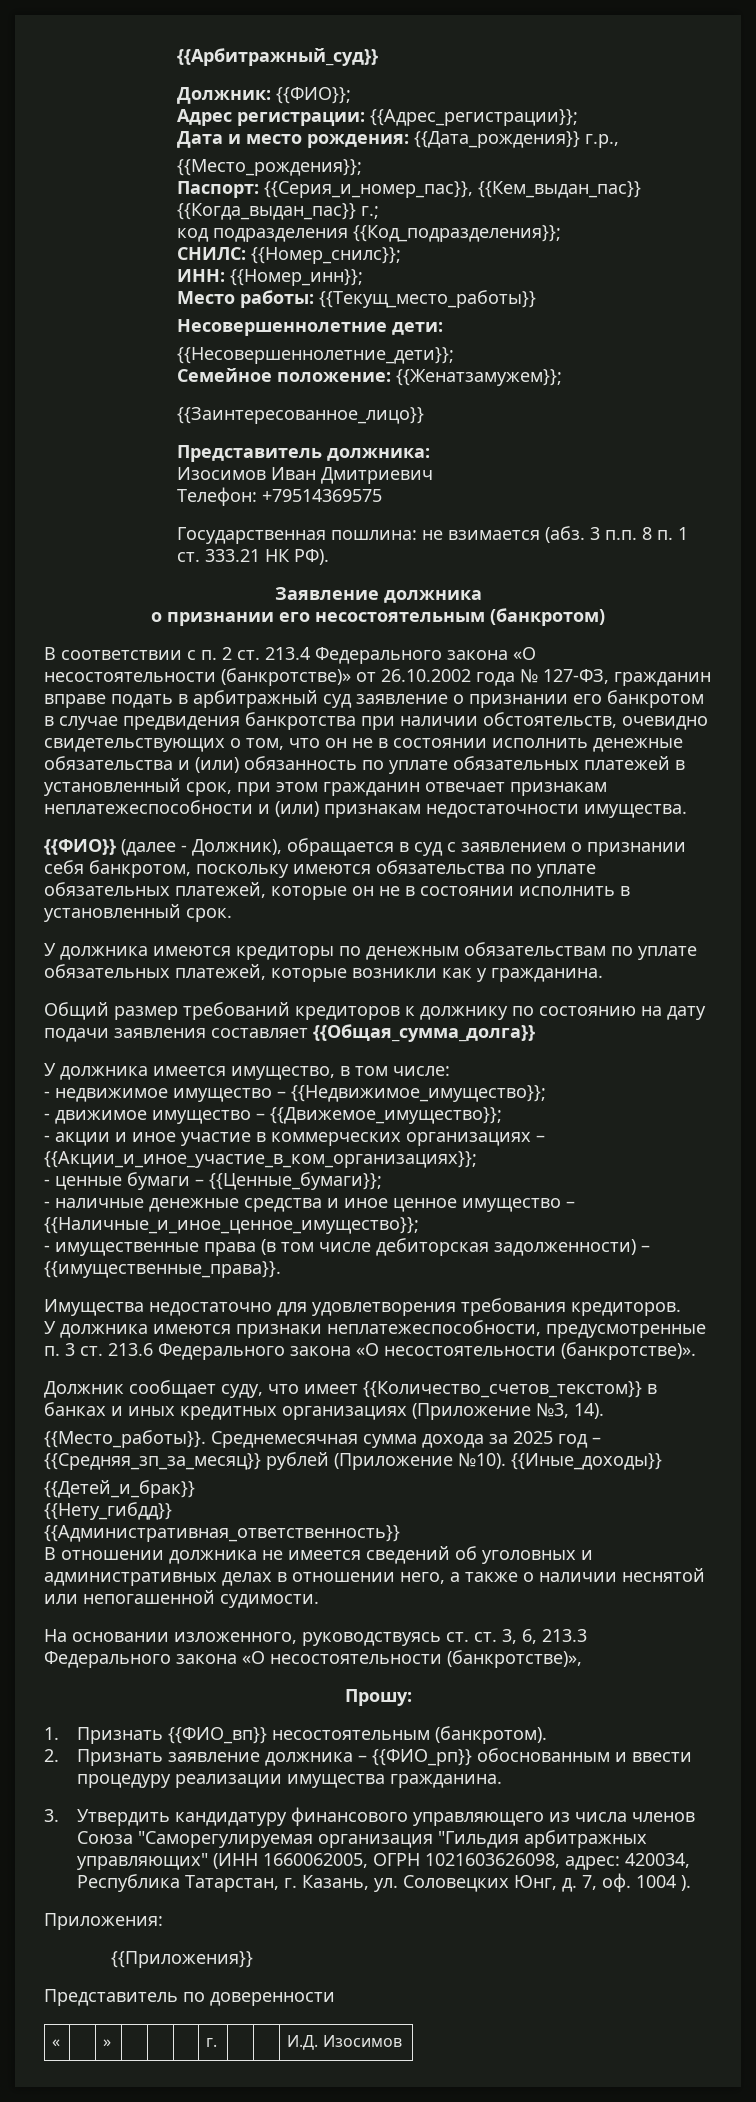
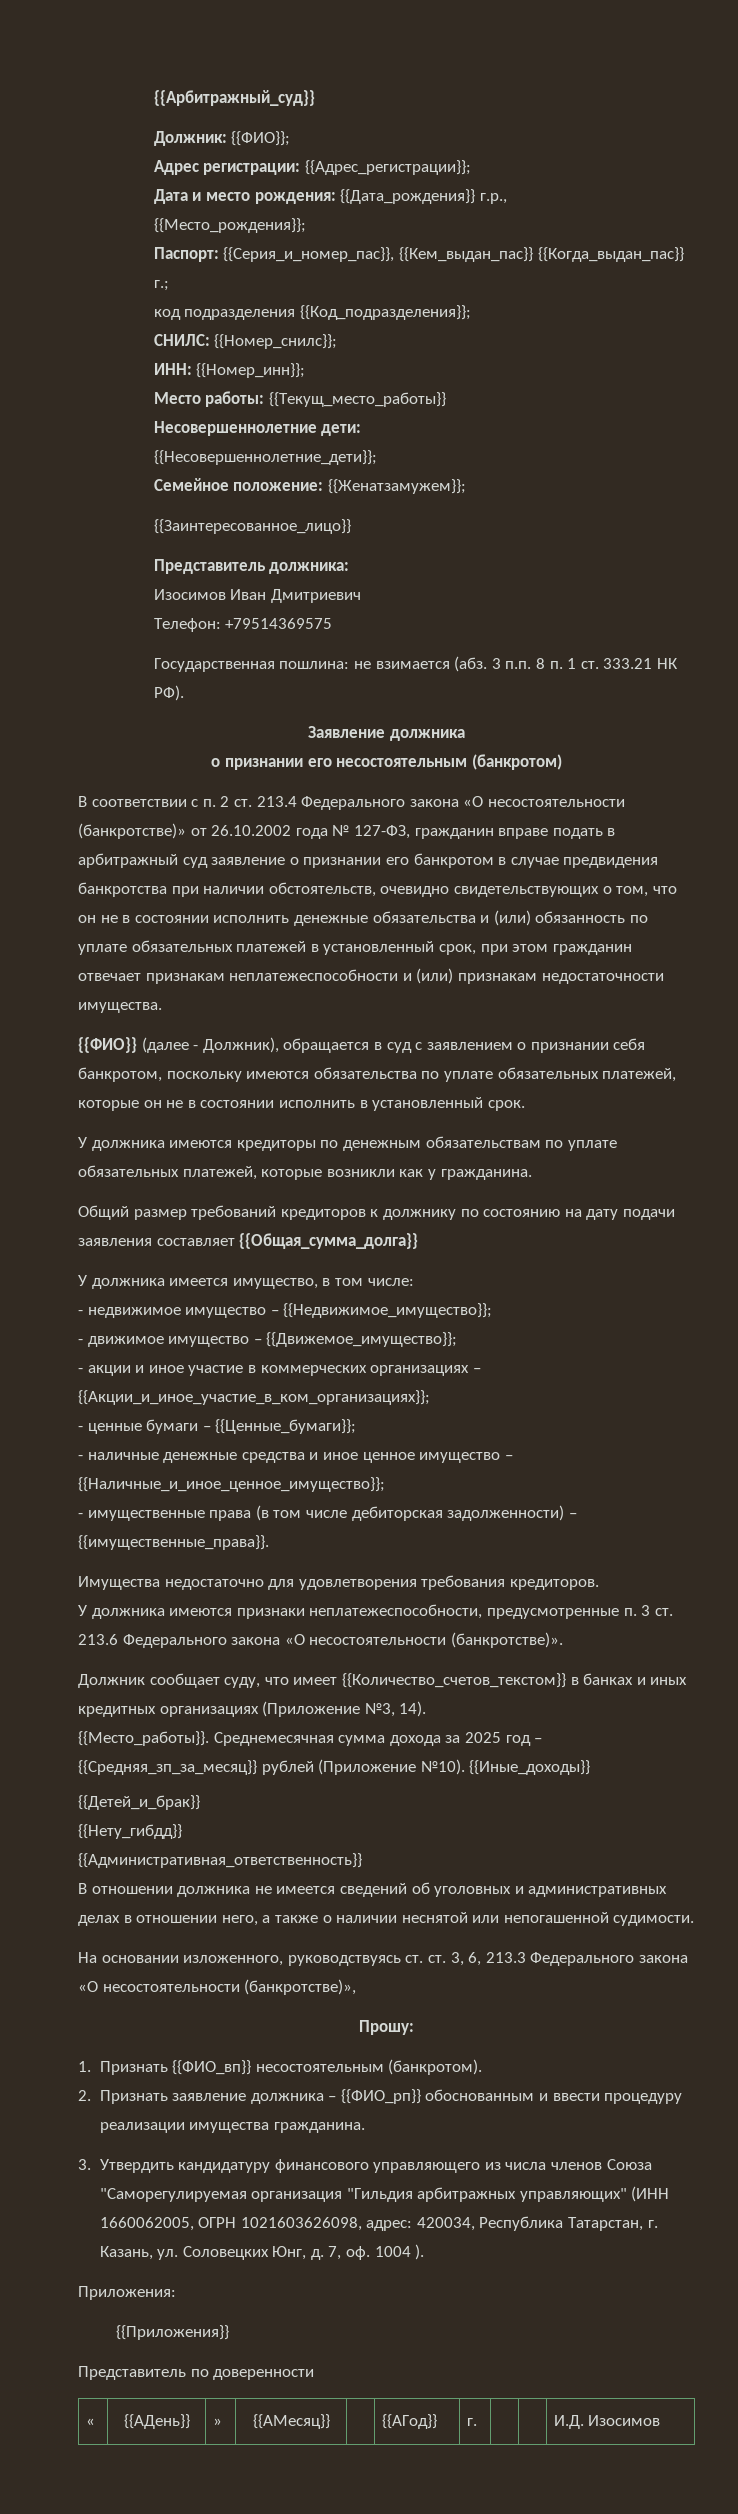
- « | | » | | | | г. | | | И.Д. Изосимов
+ « | {{АДень}} | » | {{АМесяц}} | | {{АГод}} | г. | | | И.Д. Изосимов

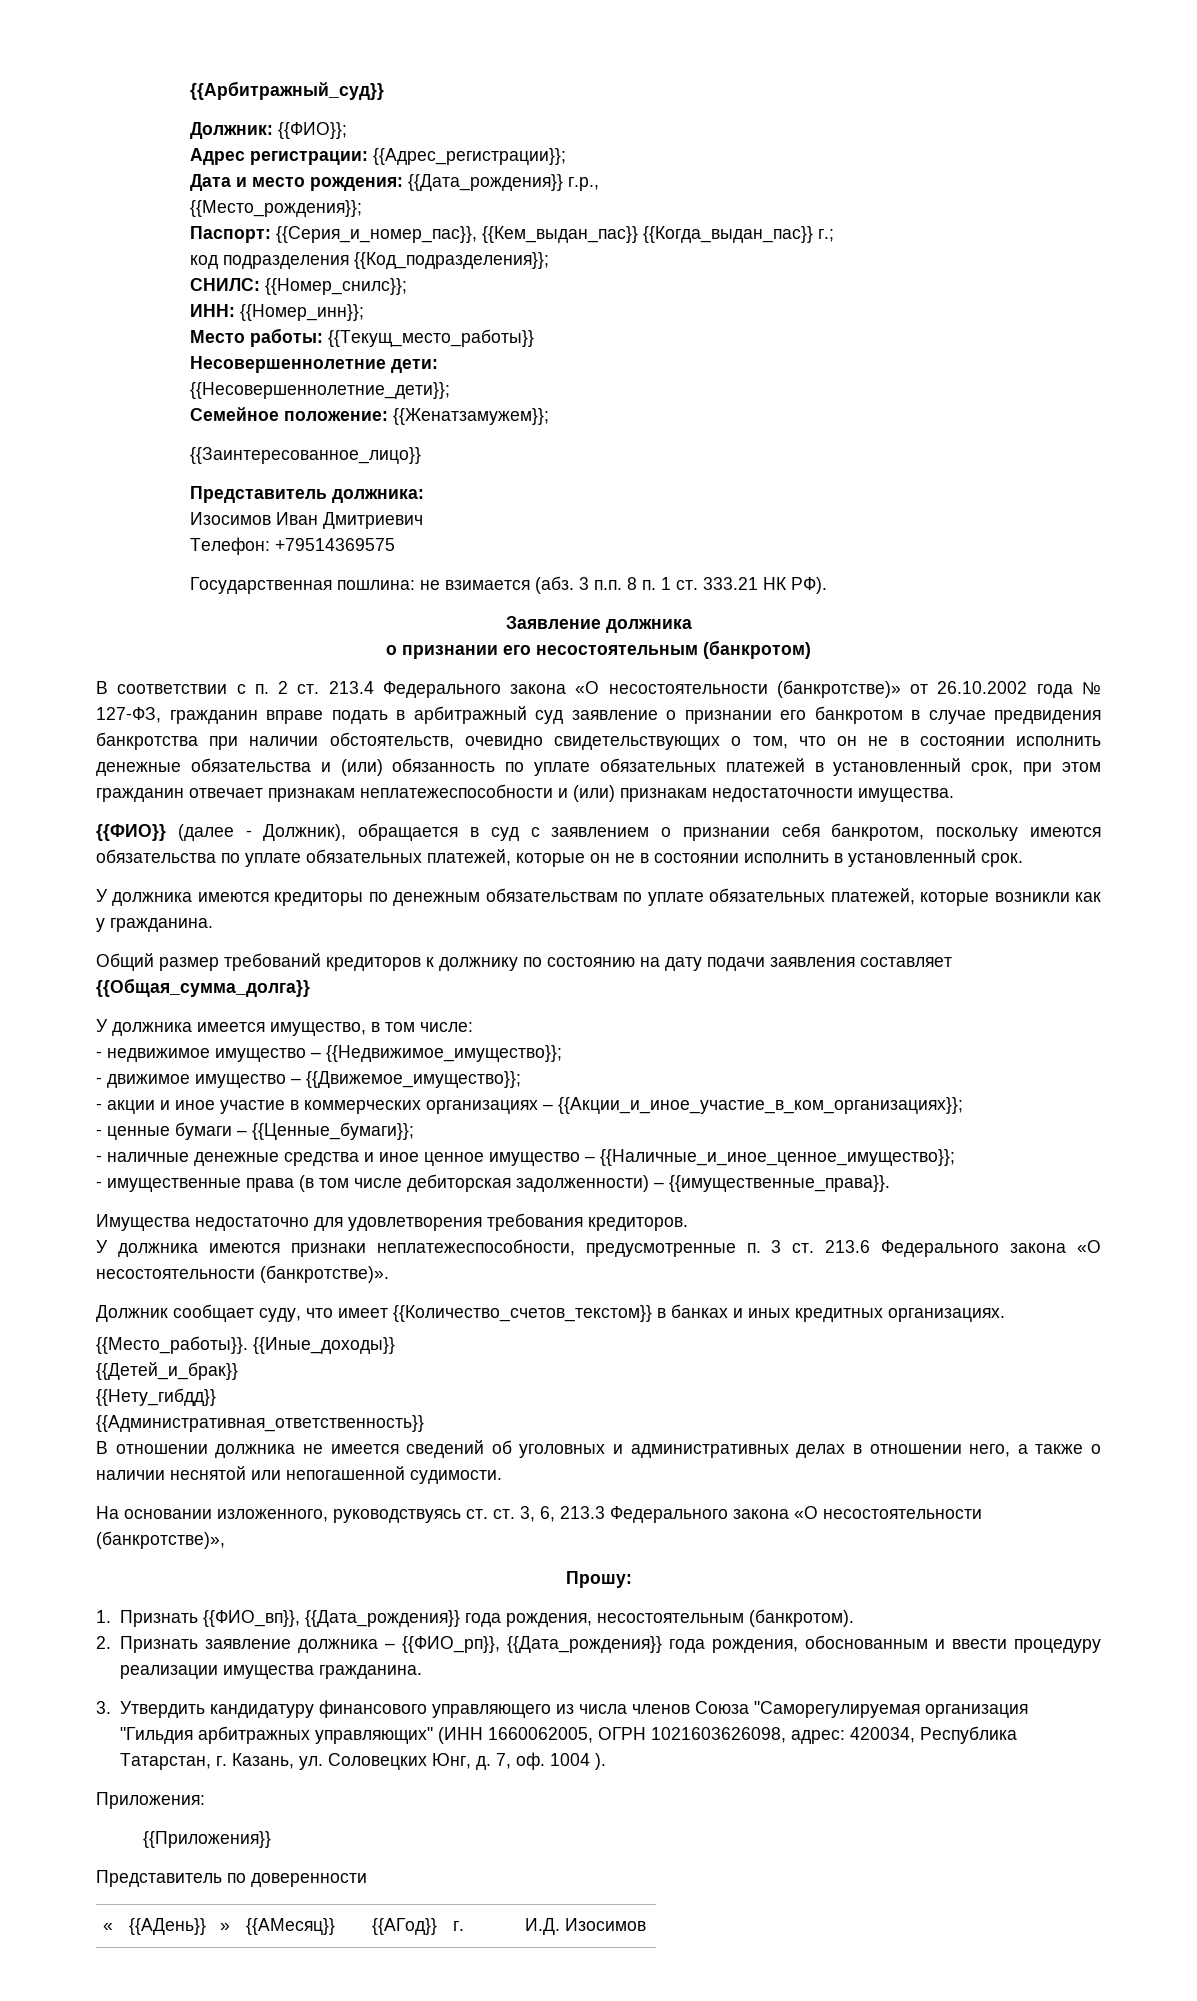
- Должник сообщает суду, что имеет {{Количество_счетов_текстом}} в банках и иных кредитных организациях (Приложение №3, 14).
- {{Место_работы}}. Среднемесячная сумма дохода за 2025 год – {{Средняя_зп_за_месяц}} рублей (Приложение №10).
+ Должник сообщает суду, что имеет {{Количество_счетов_текстом}} в банках и иных кредитных организациях.
+ {{Место_работы}}.
- 1. Признать {{ФИО_вп}} несостоятельным (банкротом).
+ 1. Признать {{ФИО_вп}}, {{Дата_рождения}} года рождения, несостоятельным (банкротом).
- 2. Признать заявление должника – {{ФИО_рп}} обоснованным и ввести процедуру реализации имущества гражданина.
+ 2. Признать заявление должника – {{ФИО_рп}}, {{Дата_рождения}} года рождения, обоснованным и ввести процедуру реализации имущества гражданина.

